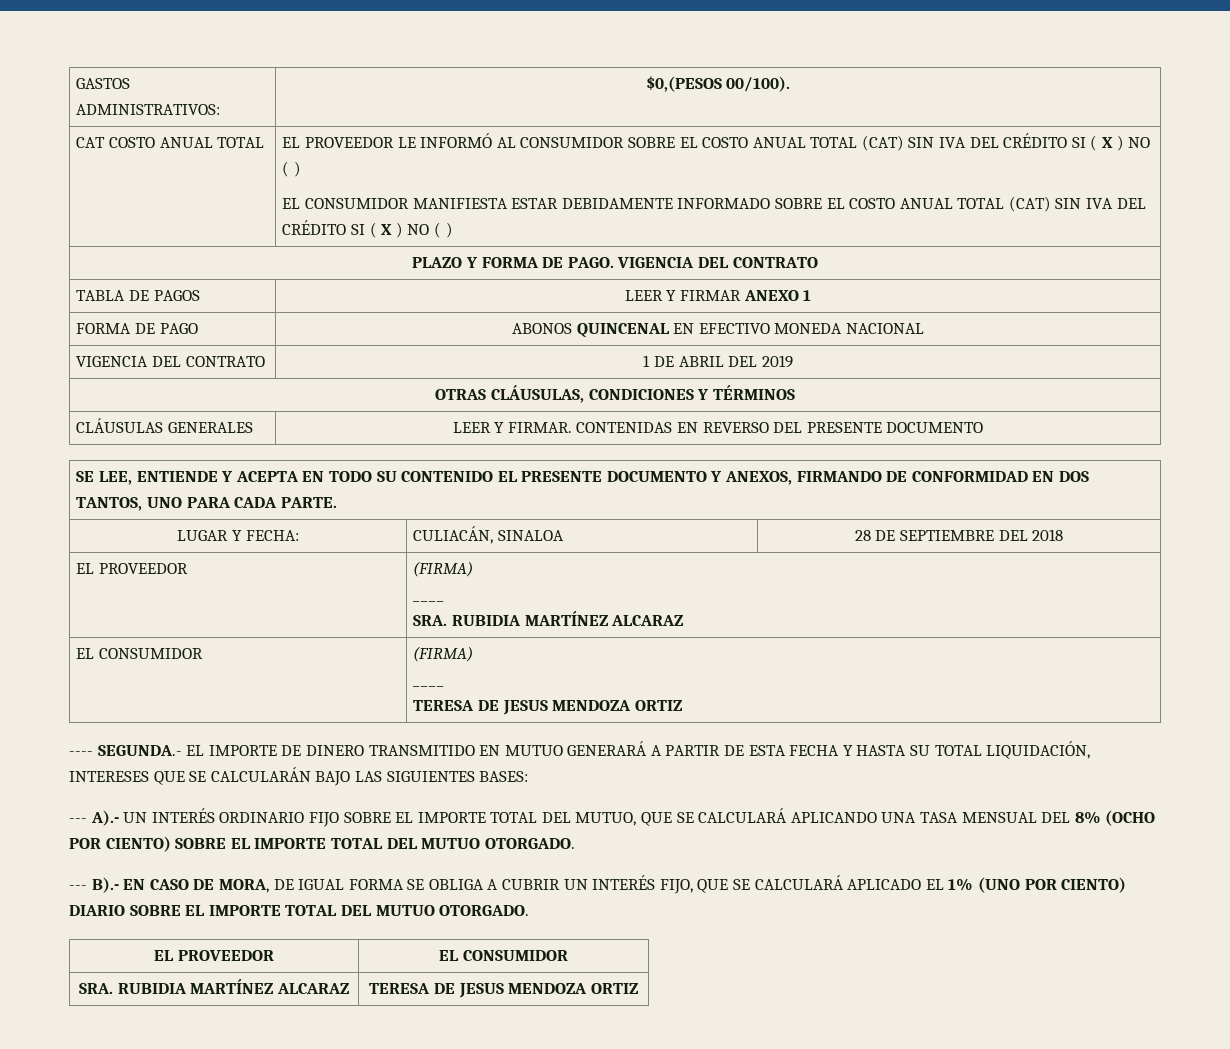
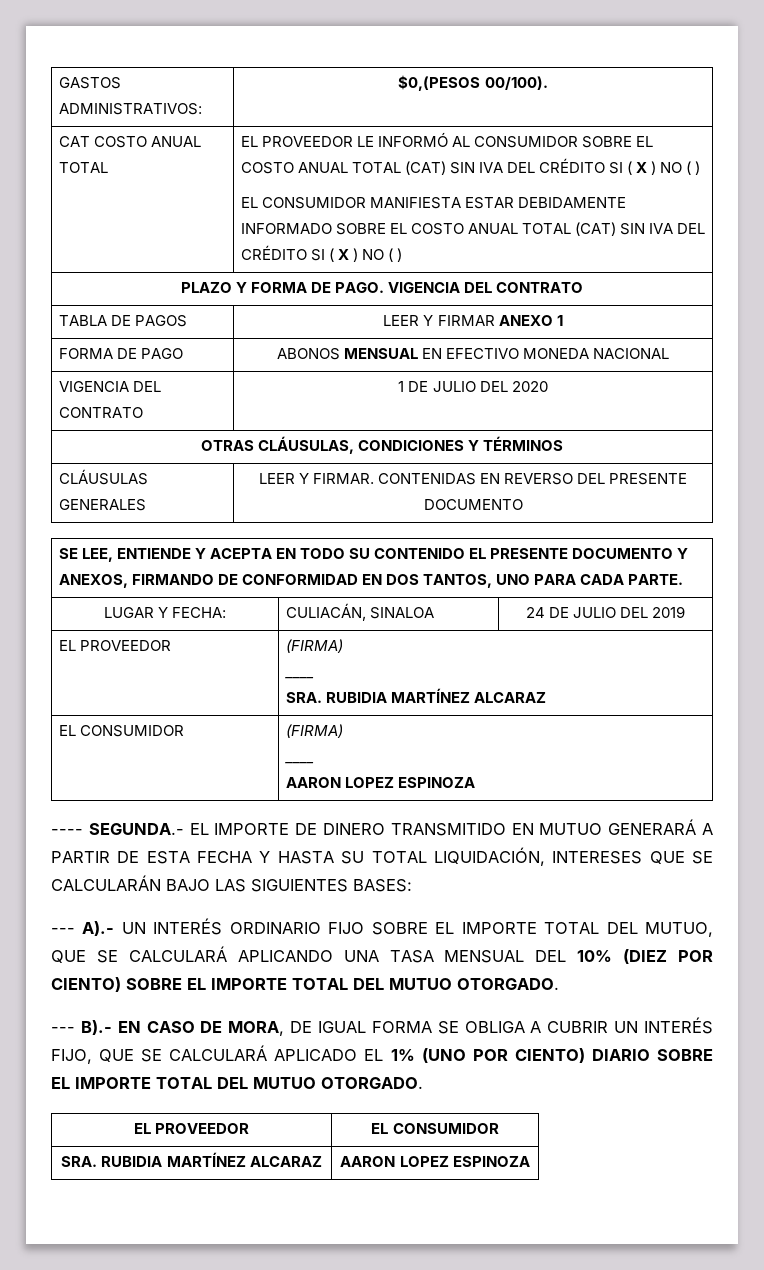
- FORMA DE PAGO | ABONOS QUINCENAL EN EFECTIVO MONEDA NACIONAL
+ FORMA DE PAGO | ABONOS MENSUAL EN EFECTIVO MONEDA NACIONAL
- VIGENCIA DEL CONTRATO | 1 DE ABRIL DEL 2019
+ VIGENCIA DEL CONTRATO | 1 DE JULIO DEL 2020
- LUGAR Y FECHA: | CULIACÁN, SINALOA | 28 DE SEPTIEMBRE DEL 2018
+ LUGAR Y FECHA: | CULIACÁN, SINALOA | 24 DE JULIO DEL 2019
  EL CONSUMIDOR | (FIRMA)
  ____
- TERESA DE JESUS MENDOZA ORTIZ
+ AARON LOPEZ ESPINOZA
- --- A).- UN INTERÉS ORDINARIO FIJO SOBRE EL IMPORTE TOTAL DEL MUTUO, QUE SE CALCULARÁ APLICANDO UNA TASA MENSUAL DEL 8% (OCHO POR CIENTO) SOBRE EL IMPORTE TOTAL DEL MUTUO OTORGADO.
+ --- A).- UN INTERÉS ORDINARIO FIJO SOBRE EL IMPORTE TOTAL DEL MUTUO, QUE SE CALCULARÁ APLICANDO UNA TASA MENSUAL DEL 10% (DIEZ POR CIENTO) SOBRE EL IMPORTE TOTAL DEL MUTUO OTORGADO.
- SRA. RUBIDIA MARTÍNEZ ALCARAZ | TERESA DE JESUS MENDOZA ORTIZ
+ SRA. RUBIDIA MARTÍNEZ ALCARAZ | AARON LOPEZ ESPINOZA

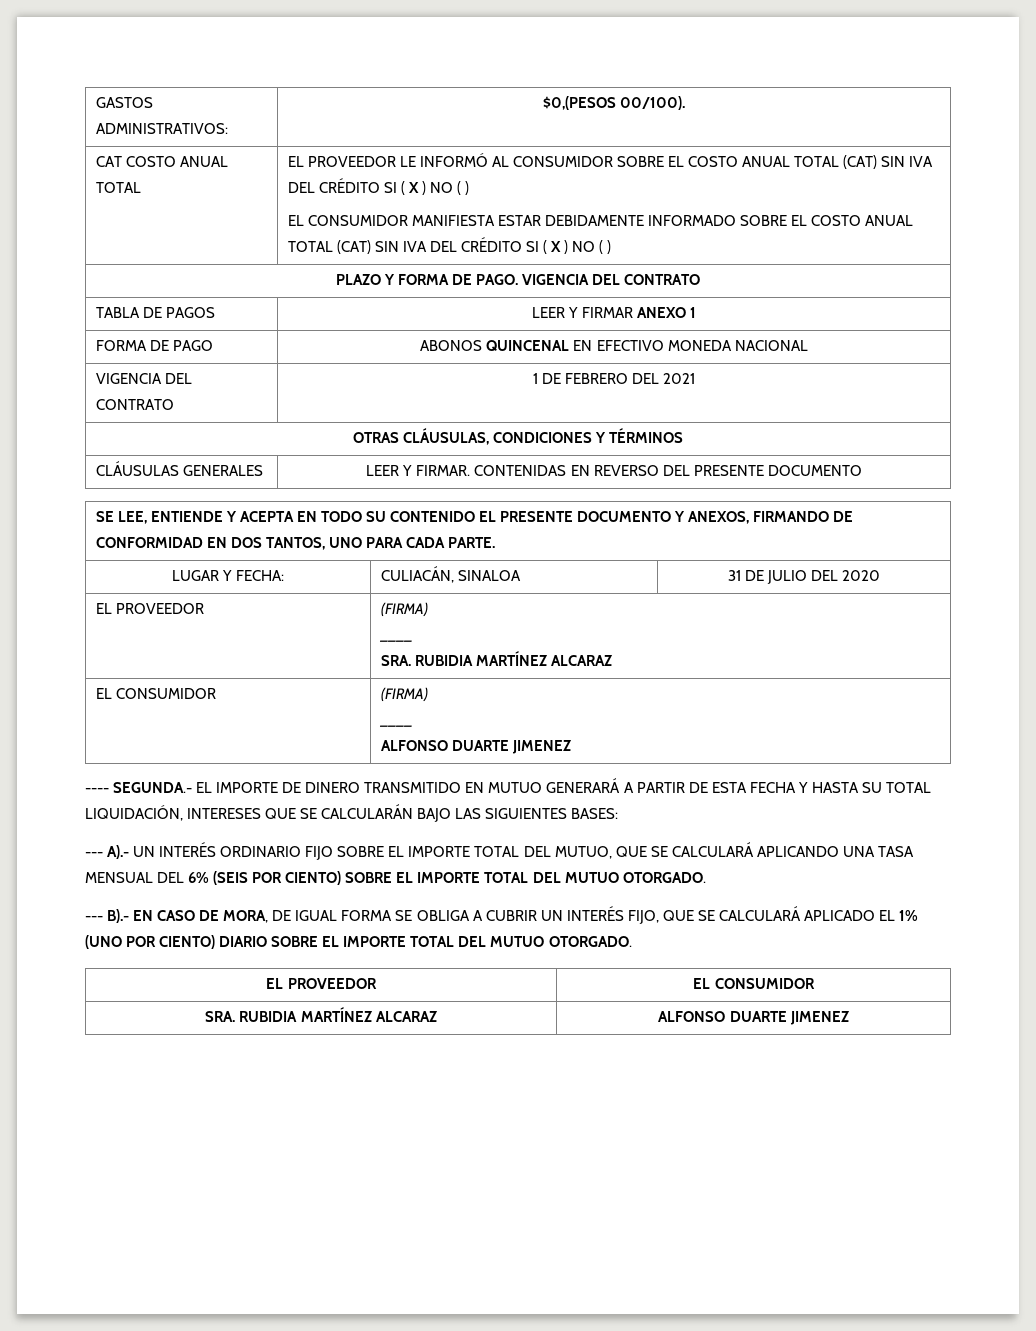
- FORMA DE PAGO | ABONOS MENSUAL EN EFECTIVO MONEDA NACIONAL
+ FORMA DE PAGO | ABONOS QUINCENAL EN EFECTIVO MONEDA NACIONAL
- VIGENCIA DEL CONTRATO | 1 DE JULIO DEL 2020
+ VIGENCIA DEL CONTRATO | 1 DE FEBRERO DEL 2021
- LUGAR Y FECHA: | CULIACÁN, SINALOA | 24 DE JULIO DEL 2019
+ LUGAR Y FECHA: | CULIACÁN, SINALOA | 31 DE JULIO DEL 2020
  EL CONSUMIDOR | (FIRMA)
  ____
- AARON LOPEZ ESPINOZA
+ ALFONSO DUARTE JIMENEZ
- --- A).- UN INTERÉS ORDINARIO FIJO SOBRE EL IMPORTE TOTAL DEL MUTUO, QUE SE CALCULARÁ APLICANDO UNA TASA MENSUAL DEL 10% (DIEZ POR CIENTO) SOBRE EL IMPORTE TOTAL DEL MUTUO OTORGADO.
+ --- A).- UN INTERÉS ORDINARIO FIJO SOBRE EL IMPORTE TOTAL DEL MUTUO, QUE SE CALCULARÁ APLICANDO UNA TASA MENSUAL DEL 6% (SEIS POR CIENTO) SOBRE EL IMPORTE TOTAL DEL MUTUO OTORGADO.
- SRA. RUBIDIA MARTÍNEZ ALCARAZ | AARON LOPEZ ESPINOZA
+ SRA. RUBIDIA MARTÍNEZ ALCARAZ | ALFONSO DUARTE JIMENEZ

